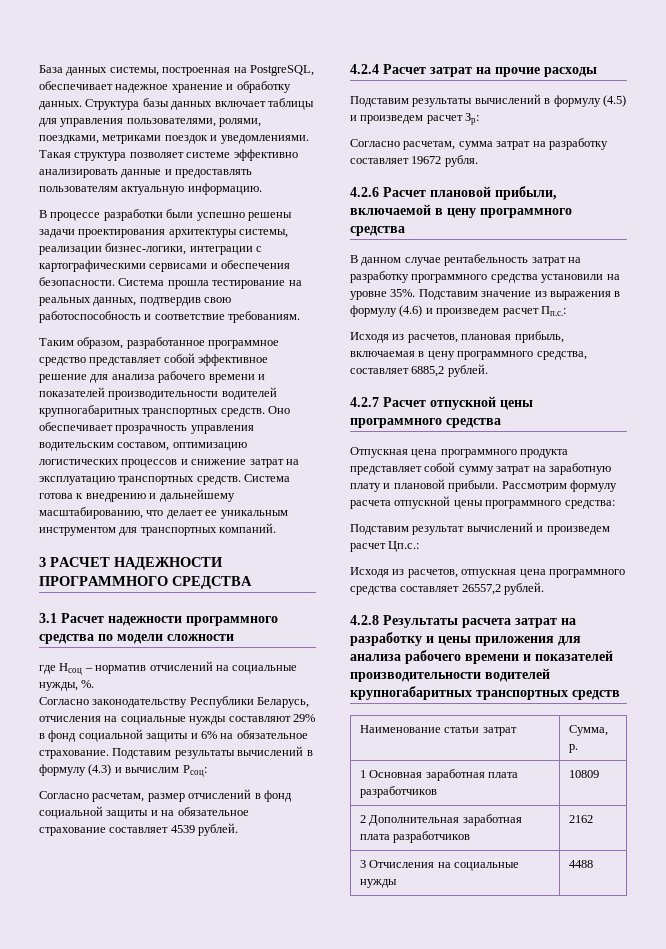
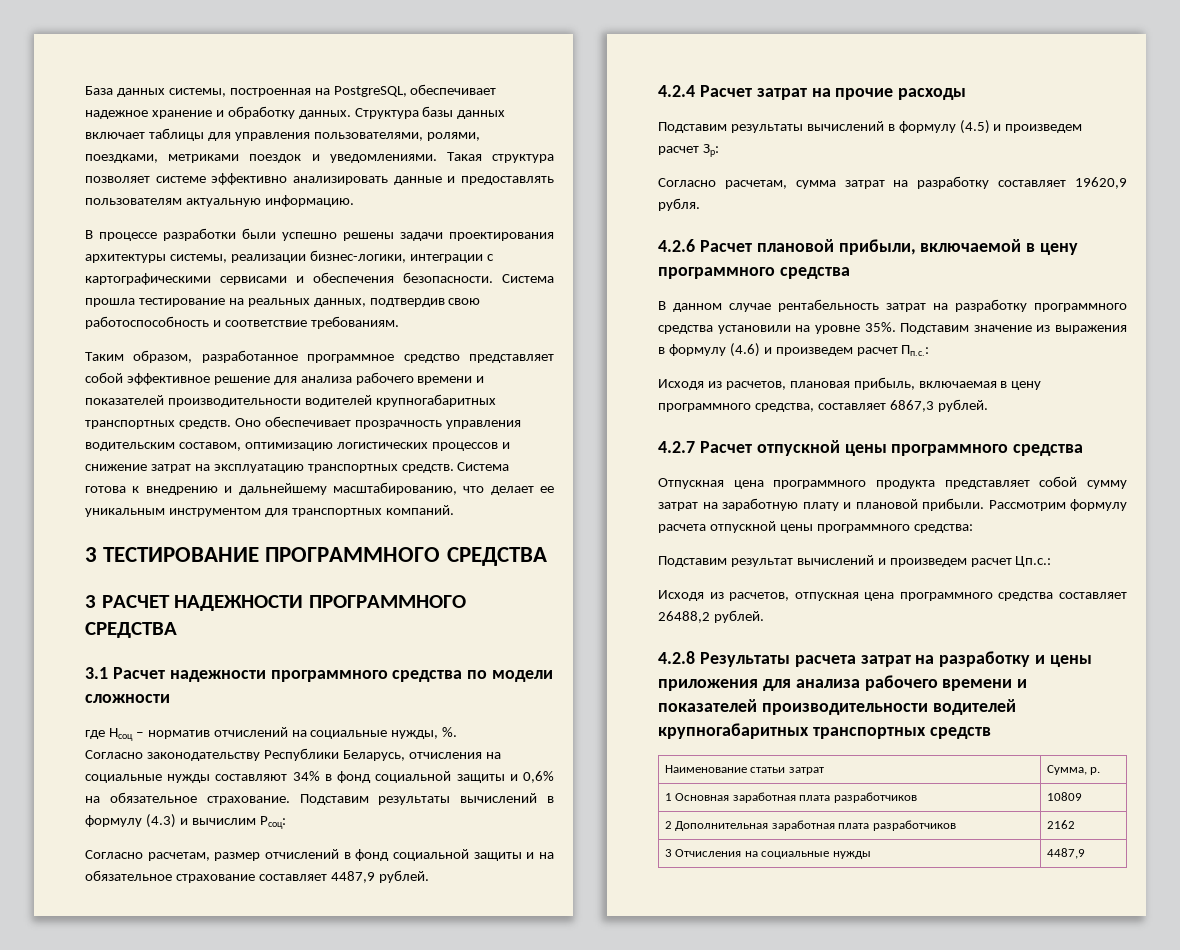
+ 3 ТЕСТИРОВАНИЕ ПРОГРАММНОГО СРЕДСТВА
- Согласно законодательству Республики Беларусь, отчисления на социальные нужды составляют 29% в фонд социальной защиты и 6% на обязательное страхование.
+ Согласно законодательству Республики Беларусь, отчисления на социальные нужды составляют 34% в фонд социальной защиты и 0,6% на обязательное страхование.
- Согласно расчетам, размер отчислений в фонд социальной защиты и на обязательное страхование составляет 4539 рублей.
+ Согласно расчетам, размер отчислений в фонд социальной защиты и на обязательное страхование составляет 4487,9 рублей.
- Согласно расчетам, сумма затрат на разработку составляет 19672 рубля.
+ Согласно расчетам, сумма затрат на разработку составляет 19620,9 рубля.
- Исходя из расчетов, плановая прибыль, включаемая в цену программного средства, составляет 6885,2 рублей.
+ Исходя из расчетов, плановая прибыль, включаемая в цену программного средства, составляет 6867,3 рублей.
- Исходя из расчетов, отпускная цена программного средства составляет 26557,2 рублей.
+ Исходя из расчетов, отпускная цена программного средства составляет 26488,2 рублей.
- 3 Отчисления на социальные нужды | 4488
+ 3 Отчисления на социальные нужды | 4487,9

